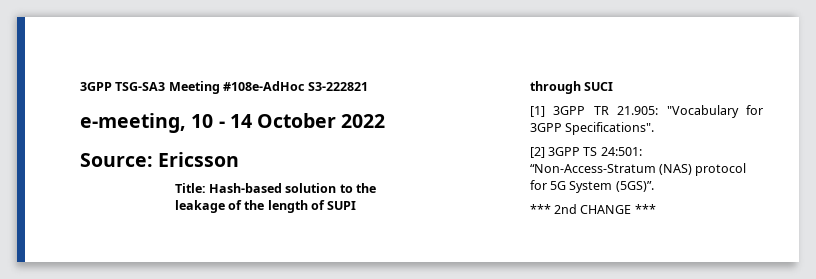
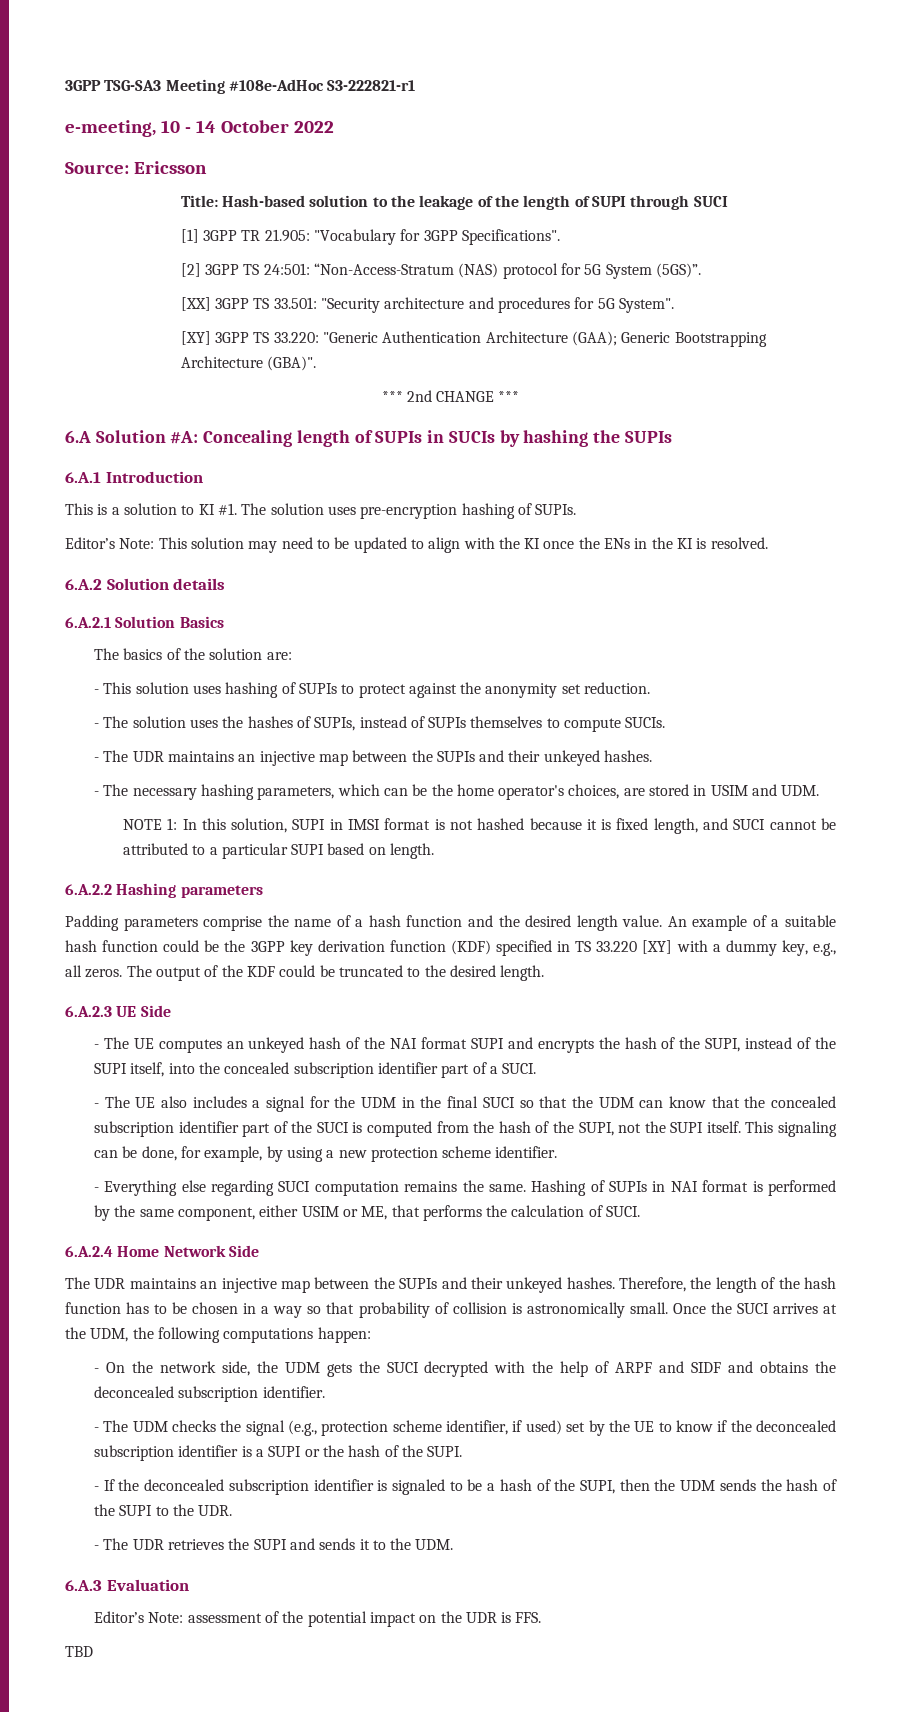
- 3GPP TSG-SA3 Meeting #108e-AdHoc S3-222821
+ 3GPP TSG-SA3 Meeting #108e-AdHoc S3-222821-r1
+ [XX] 3GPP TS 33.501: "Security architecture and procedures for 5G System".
+ [XY] 3GPP TS 33.220: "Generic Authentication Architecture (GAA); Generic Bootstrapping Architecture (GBA)".
  *** 2nd CHANGE ***
+ 6.A Solution #A: Concealing length of SUPIs in SUCIs by hashing the SUPIs
+ 6.A.1 Introduction
+ This is a solution to KI #1. The solution uses pre-encryption hashing of SUPIs.
+ Editor’s Note: This solution may need to be updated to align with the KI once the ENs in the KI is resolved.
+ 6.A.2 Solution details
+ 6.A.2.1 Solution Basics
+ The basics of the solution are:
+ - This solution uses hashing of SUPIs to protect against the anonymity set reduction.
+ - The solution uses the hashes of SUPIs, instead of SUPIs themselves to compute SUCIs.
+ - The UDR maintains an injective map between the SUPIs and their unkeyed hashes.
+ - The necessary hashing parameters, which can be the home operator's choices, are stored in USIM and UDM.
+ NOTE 1: In this solution, SUPI in IMSI format is not hashed because it is fixed length, and SUCI cannot be attributed to a particular SUPI based on length.
+ 6.A.2.2 Hashing parameters
+ Padding parameters comprise the name of a hash function and the desired length value. An example of a suitable hash function could be the 3GPP key derivation function (KDF) specified in TS 33.220 [XY] with a dummy key, e.g., all zeros. The output of the KDF could be truncated to the desired length.
+ 6.A.2.3 UE Side
+ - The UE computes an unkeyed hash of the NAI format SUPI and encrypts the hash of the SUPI, instead of the SUPI itself, into the concealed subscription identifier part of a SUCI.
+ - The UE also includes a signal for the UDM in the final SUCI so that the UDM can know that the concealed subscription identifier part of the SUCI is computed from the hash of the SUPI, not the SUPI itself. This signaling can be done, for example, by using a new protection scheme identifier.
+ - Everything else regarding SUCI computation remains the same. Hashing of SUPIs in NAI format is performed by the same component, either USIM or ME, that performs the calculation of SUCI.
+ 6.A.2.4 Home Network Side
+ The UDR maintains an injective map between the SUPIs and their unkeyed hashes. Therefore, the length of the hash function has to be chosen in a way so that probability of collision is astronomically small. Once the SUCI arrives at the UDM, the following computations happen:
+ - On the network side, the UDM gets the SUCI decrypted with the help of ARPF and SIDF and obtains the deconcealed subscription identifier.
+ - The UDM checks the signal (e.g., protection scheme identifier, if used) set by the UE to know if the deconcealed subscription identifier is a SUPI or the hash of the SUPI.
+ - If the deconcealed subscription identifier is signaled to be a hash of the SUPI, then the UDM sends the hash of the SUPI to the UDR.
+ - The UDR retrieves the SUPI and sends it to the UDM.
+ 6.A.3 Evaluation
+ Editor’s Note: assessment of the potential impact on the UDR is FFS.
+ TBD

